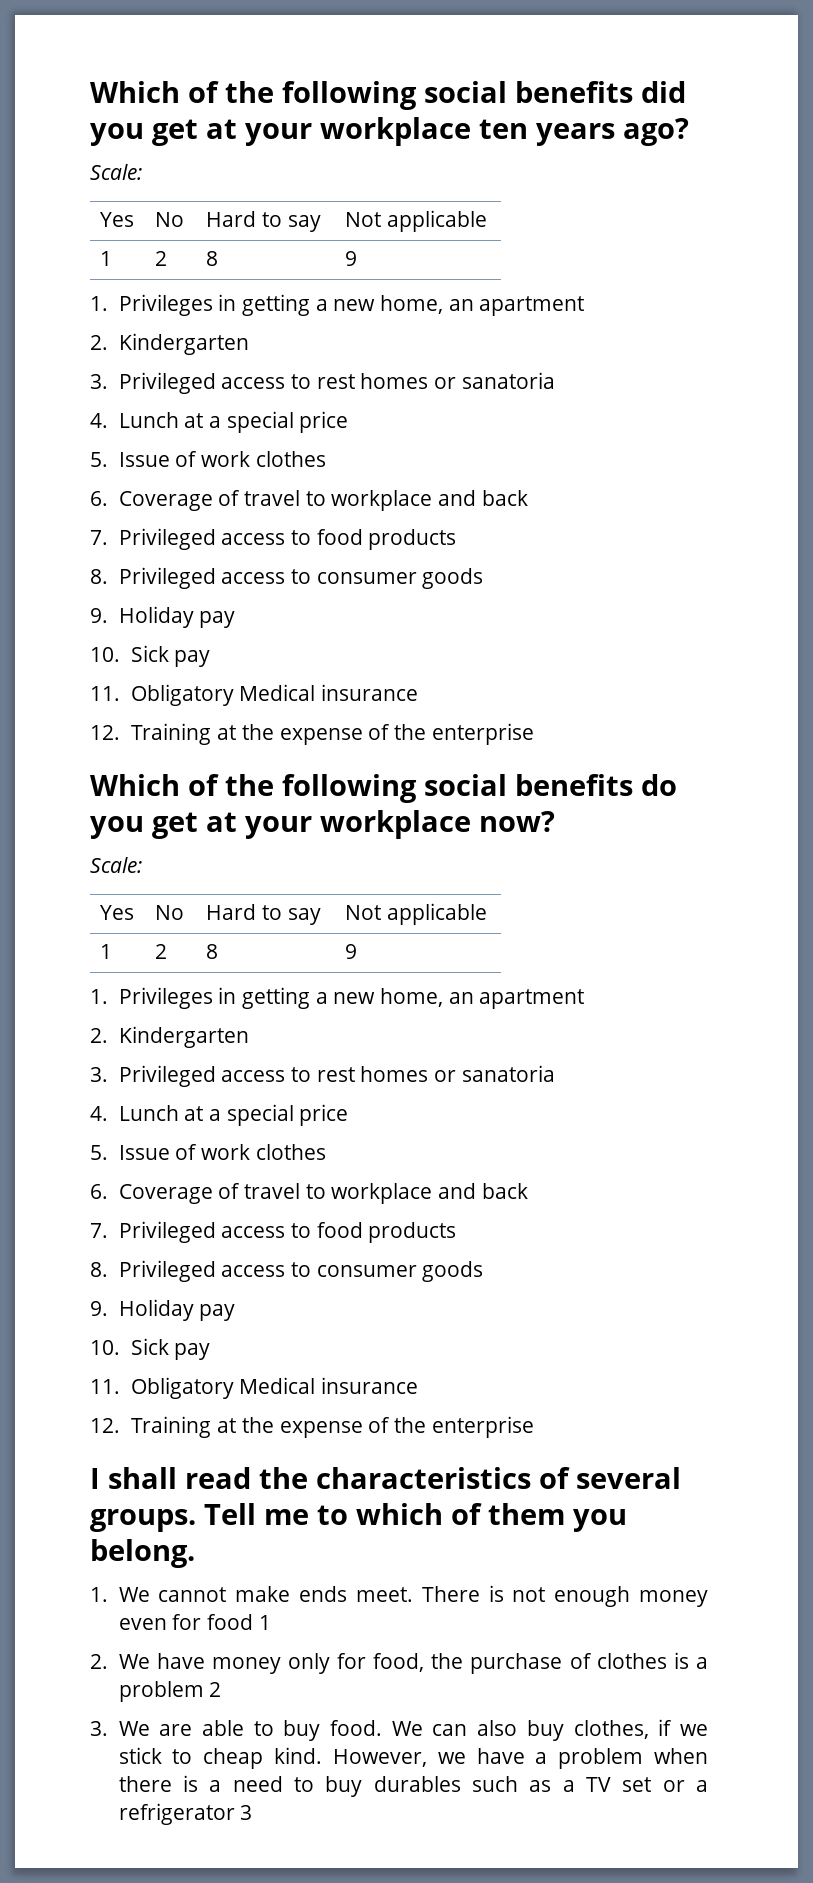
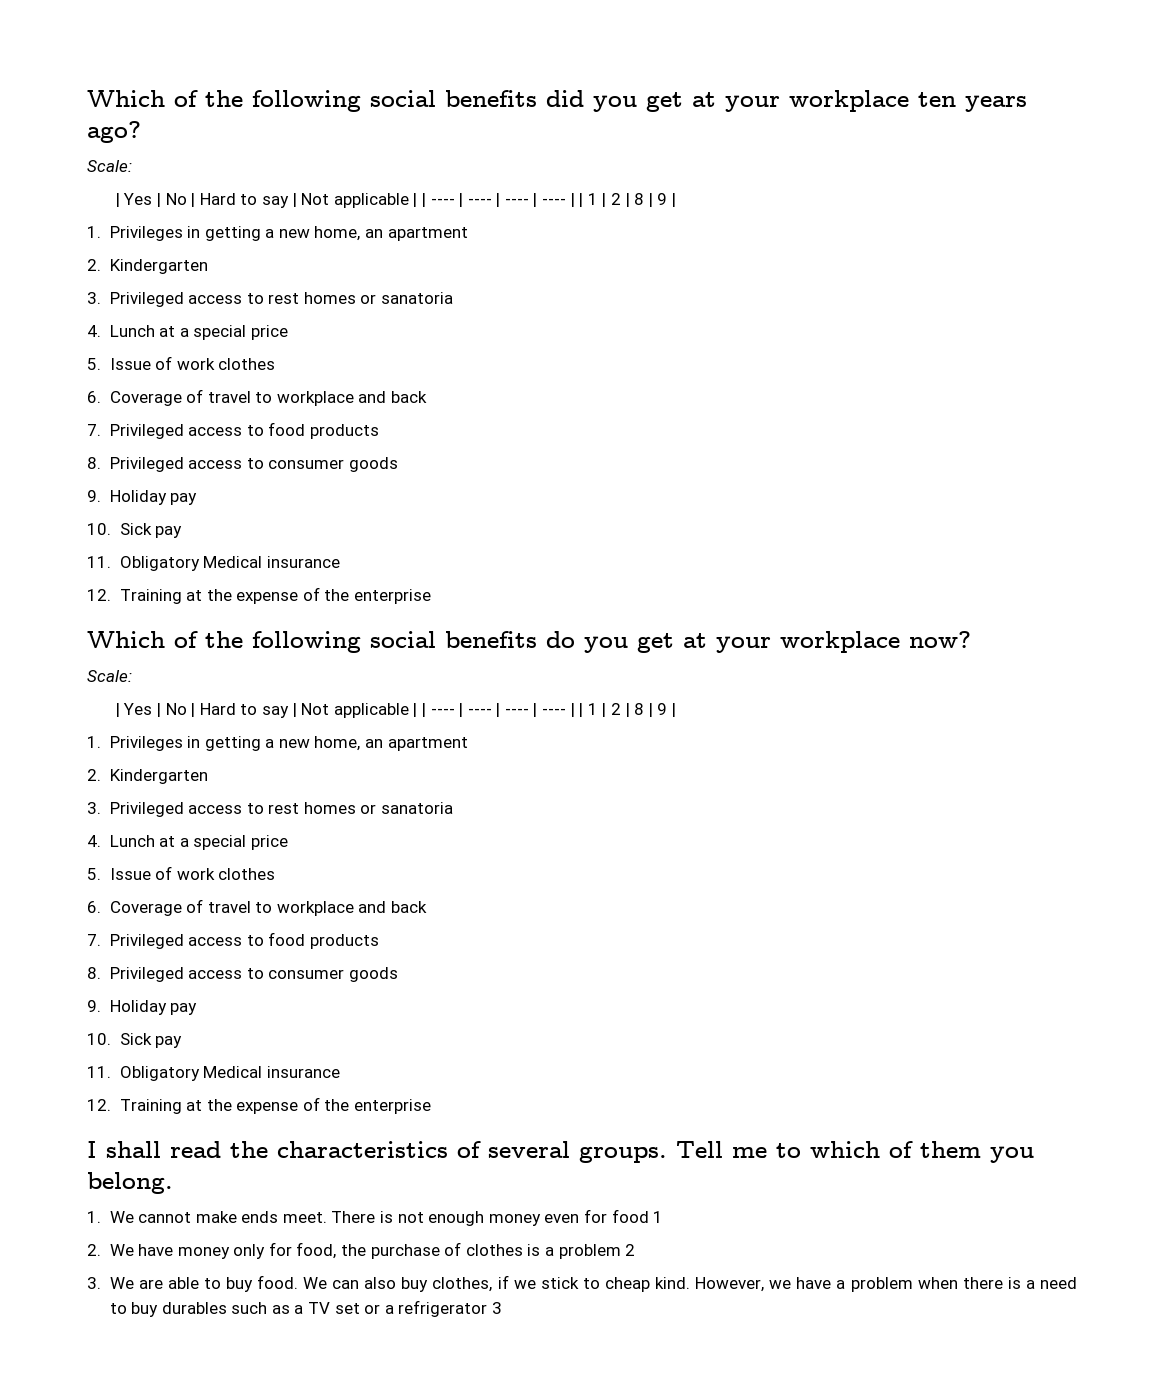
  Which of the following social benefits did you get at your workplace ten years ago?
  Scale:
- Yes | No | Hard to say | Not applicable
- 1 | 2 | 8 | 9
+ | Yes | No | Hard to say | Not applicable | | ---- | ---- | ---- | ---- | | 1 | 2 | 8 | 9 |
  Which of the following social benefits do you get at your workplace now?
  Scale:
- Yes | No | Hard to say | Not applicable
- 1 | 2 | 8 | 9
+ | Yes | No | Hard to say | Not applicable | | ---- | ---- | ---- | ---- | | 1 | 2 | 8 | 9 |

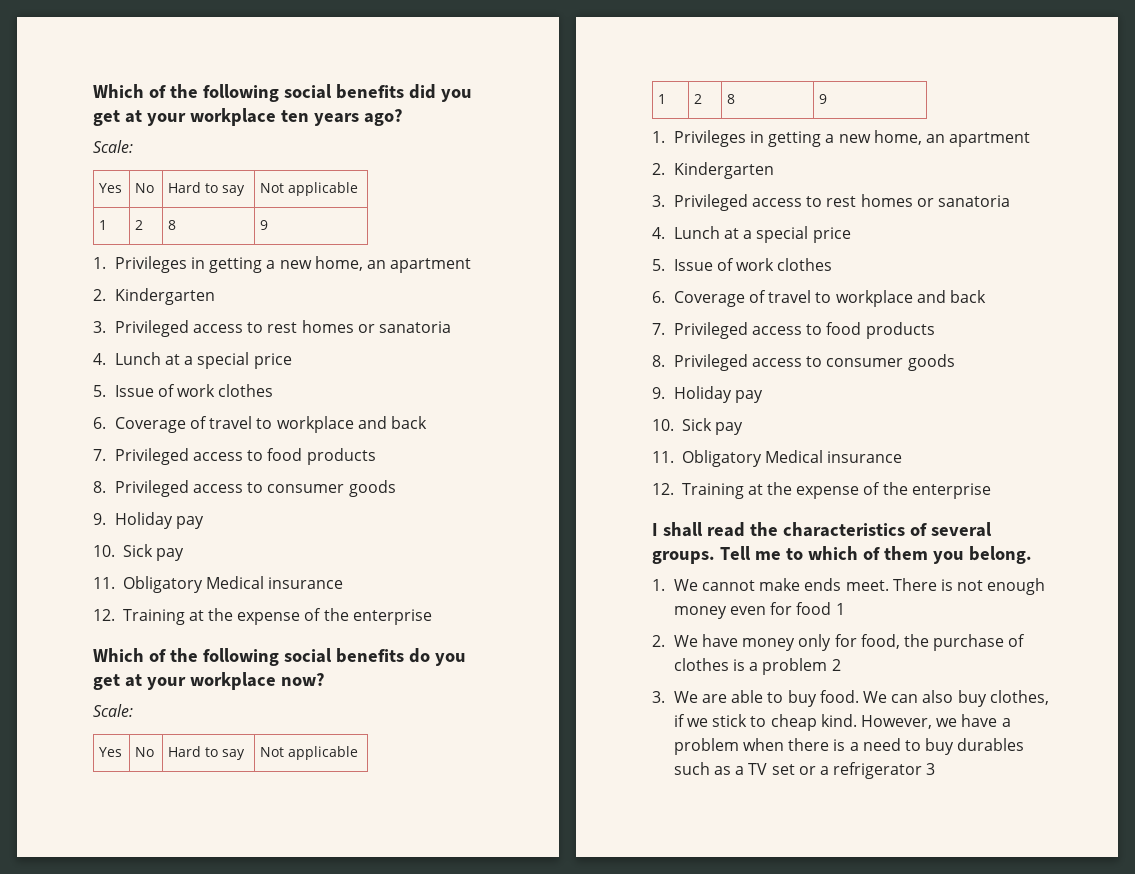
  Which of the following social benefits did you get at your workplace ten years ago?
  Scale:
- | Yes | No | Hard to say | Not applicable | | ---- | ---- | ---- | ---- | | 1 | 2 | 8 | 9 |
+ Yes | No | Hard to say | Not applicable
+ 1 | 2 | 8 | 9
  Which of the following social benefits do you get at your workplace now?
  Scale:
- | Yes | No | Hard to say | Not applicable | | ---- | ---- | ---- | ---- | | 1 | 2 | 8 | 9 |
+ Yes | No | Hard to say | Not applicable
+ 1 | 2 | 8 | 9

